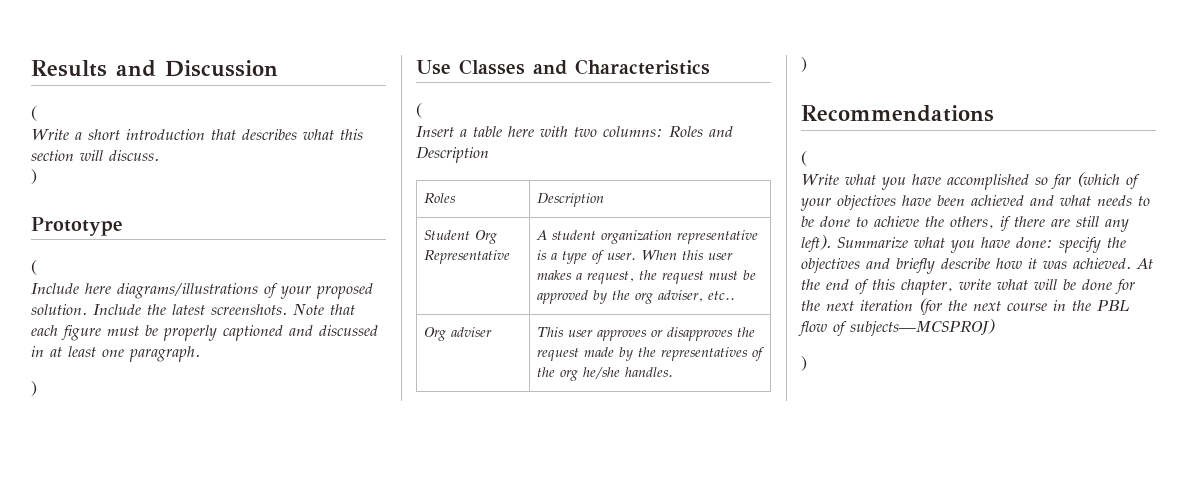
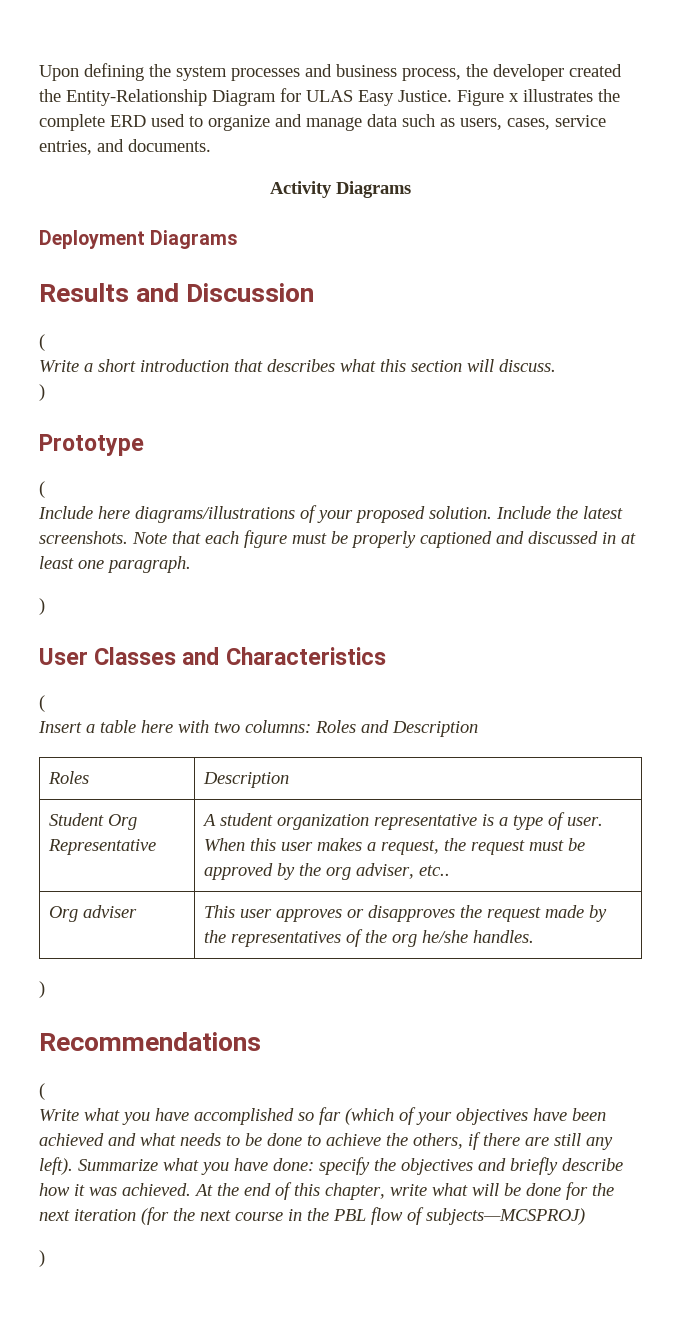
+ Upon defining the system processes and business process, the developer created the Entity-Relationship Diagram for ULAS Easy Justice. Figure x illustrates the complete ERD used to organize and manage data such as users, cases, service entries, and documents.
+ Activity Diagrams
+ Deployment Diagrams
- Use Classes and Characteristics
+ User Classes and Characteristics

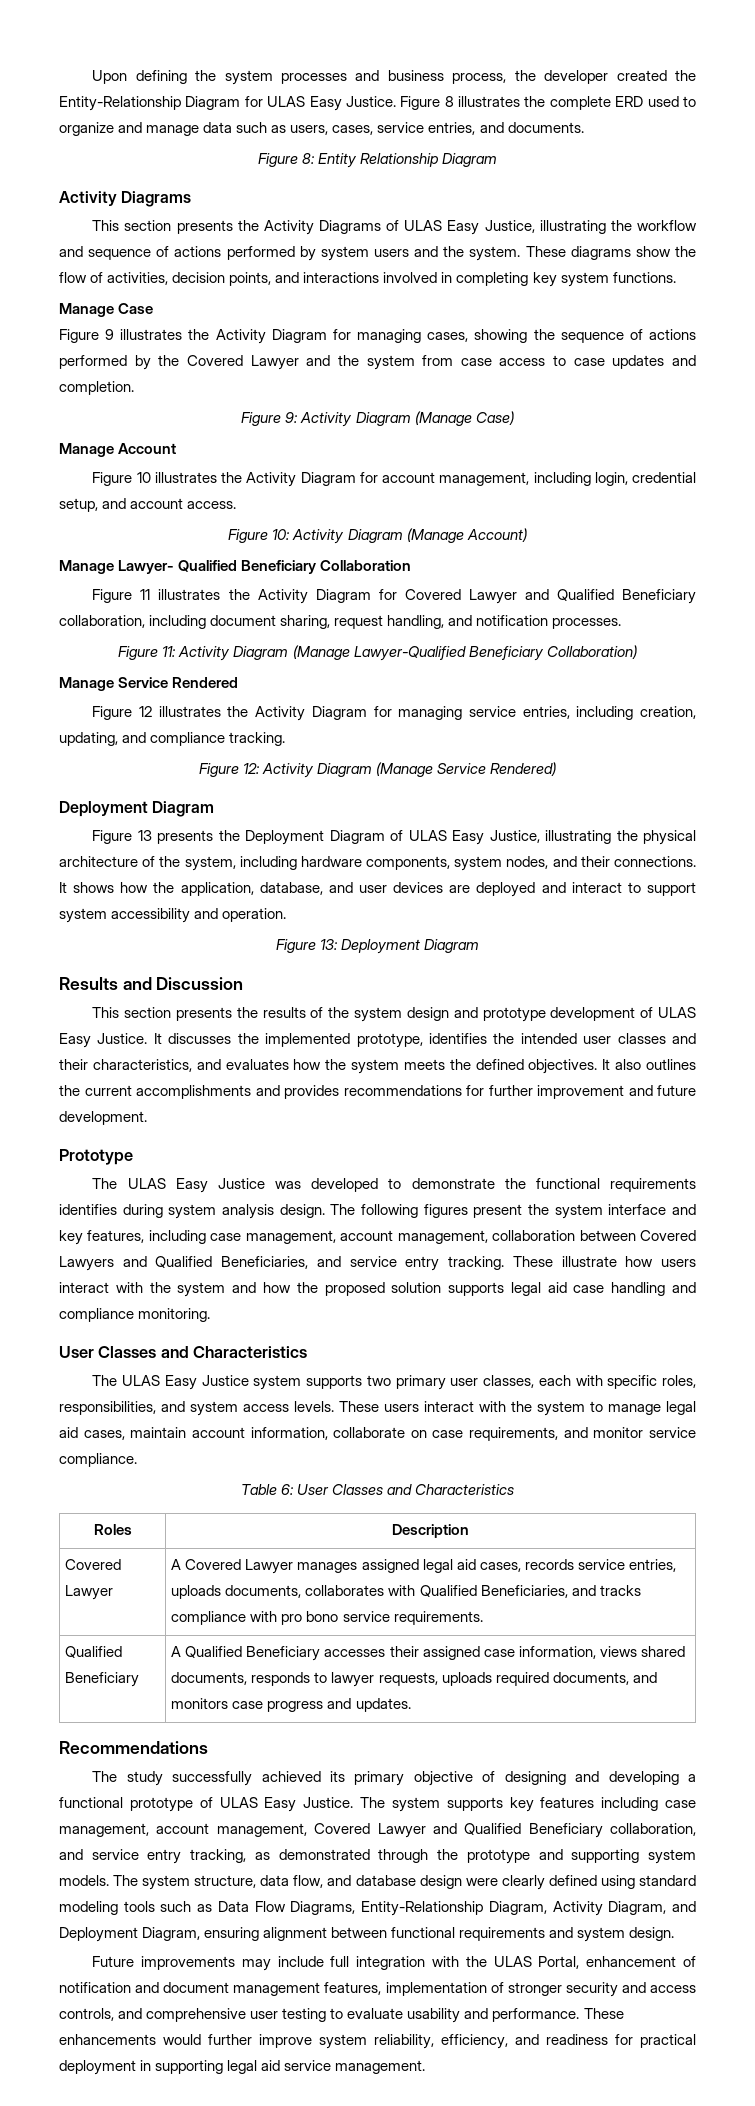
- Figure x illustrates the complete ERD used to organize and manage data such as users, cases, service entries, and documents.
+ Figure 8 illustrates the complete ERD used to organize and manage data such as users, cases, service entries, and documents.
+ Figure 8: Entity Relationship Diagram
  Activity Diagrams
- Deployment Diagrams
+ This section presents the Activity Diagrams of ULAS Easy Justice, illustrating the workflow and sequence of actions performed by system users and the system. These diagrams show the flow of activities, decision points, and interactions involved in completing key system functions.
+ Manage Case
+ Figure 9 illustrates the Activity Diagram for managing cases, showing the sequence of actions performed by the Covered Lawyer and the system from case access to case updates and completion.
+ Figure 9: Activity Diagram (Manage Case)
+ Manage Account
+ Figure 10 illustrates the Activity Diagram for account management, including login, credential setup, and account access.
+ Figure 10: Activity Diagram (Manage Account)
+ Manage Lawyer- Qualified Beneficiary Collaboration
+ Figure 11 illustrates the Activity Diagram for Covered Lawyer and Qualified Beneficiary collaboration, including document sharing, request handling, and notification processes.
+ Figure 11: Activity Diagram (Manage Lawyer-Qualified Beneficiary Collaboration)
+ Manage Service Rendered
+ Figure 12 illustrates the Activity Diagram for managing service entries, including creation, updating, and compliance tracking.
+ Figure 12: Activity Diagram (Manage Service Rendered)
+ Deployment Diagram
+ Figure 13 presents the Deployment Diagram of ULAS Easy Justice, illustrating the physical architecture of the system, including hardware components, system nodes, and their connections. It shows how the application, database, and user devices are deployed and interact to support system accessibility and operation.
+ Figure 13: Deployment Diagram
  Results and Discussion
- (
- Write a short introduction that describes what this section will discuss.
- )
+ This section presents the results of the system design and prototype development of ULAS Easy Justice. It discusses the implemented prototype, identifies the intended user classes and their characteristics, and evaluates how the system meets the defined objectives. It also outlines the current accomplishments and provides recommendations for further improvement and future development.
  Prototype
- (
- Include here diagrams/illustrations of your proposed solution. Include the latest screenshots. Note that each figure must be properly captioned and discussed in at least one paragraph.
- )
+ The ULAS Easy Justice was developed to demonstrate the functional requirements identifies during system analysis design. The following figures present the system interface and key features, including case management, account management, collaboration between Covered Lawyers and Qualified Beneficiaries, and service entry tracking. These illustrate how users interact with the system and how the proposed solution supports legal aid case handling and compliance monitoring.
  User Classes and Characteristics
- (
- Insert a table here with two columns: Roles and Description
+ The ULAS Easy Justice system supports two primary user classes, each with specific roles, responsibilities, and system access levels. These users interact with the system to manage legal aid cases, maintain account information, collaborate on case requirements, and monitor service compliance.
+ Table 6: User Classes and Characteristics
  Roles | Description
- Student Org Representative | A student organization representative is a type of user. When this user makes a request, the request must be approved by the org adviser, etc..
- Org adviser | This user approves or disapproves the request made by the representatives of the org he/she handles.
- )
+ Covered Lawyer | A Covered Lawyer manages assigned legal aid cases, records service entries, uploads documents, collaborates with Qualified Beneficiaries, and tracks compliance with pro bono service requirements.
+ Qualified Beneficiary | A Qualified Beneficiary accesses their assigned case information, views shared documents, responds to lawyer requests, uploads required documents, and monitors case progress and updates.
  Recommendations
- (
- Write what you have accomplished so far (which of your objectives have been achieved and what needs to be done to achieve the others, if there are still any left). Summarize what you have done: specify the objectives and briefly describe how it was achieved. At the end of this chapter, write what will be done for the next iteration (for the next course in the PBL flow of subjects—MCSPROJ)
- )
+ The study successfully achieved its primary objective of designing and developing a functional prototype of ULAS Easy Justice. The system supports key features including case management, account management, Covered Lawyer and Qualified Beneficiary collaboration, and service entry tracking, as demonstrated through the prototype and supporting system models. The system structure, data flow, and database design were clearly defined using standard modeling tools such as Data Flow Diagrams, Entity-Relationship Diagram, Activity Diagram, and Deployment Diagram, ensuring alignment between functional requirements and system design.
+ Future improvements may include full integration with the ULAS Portal, enhancement of notification and document management features, implementation of stronger security and access controls, and comprehensive user testing to evaluate usability and performance. These enhancements would further improve system reliability, efficiency, and readiness for practical deployment in supporting legal aid service management.

